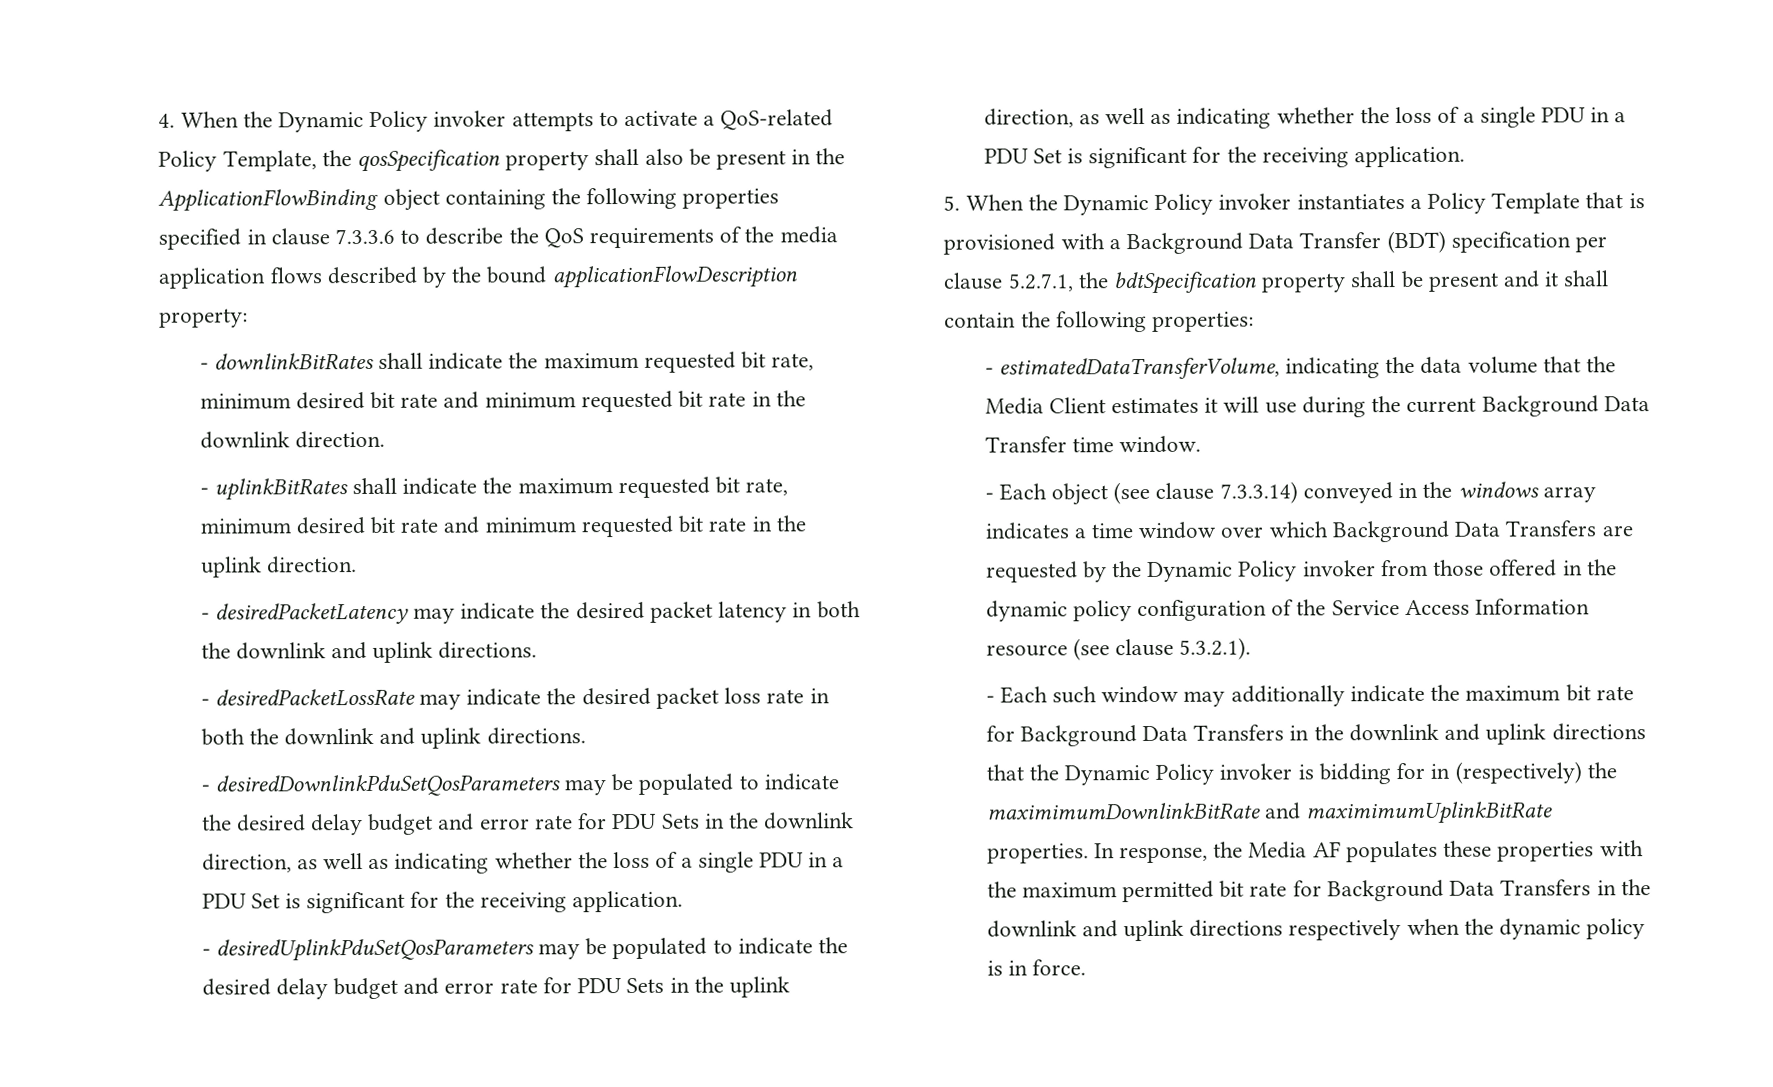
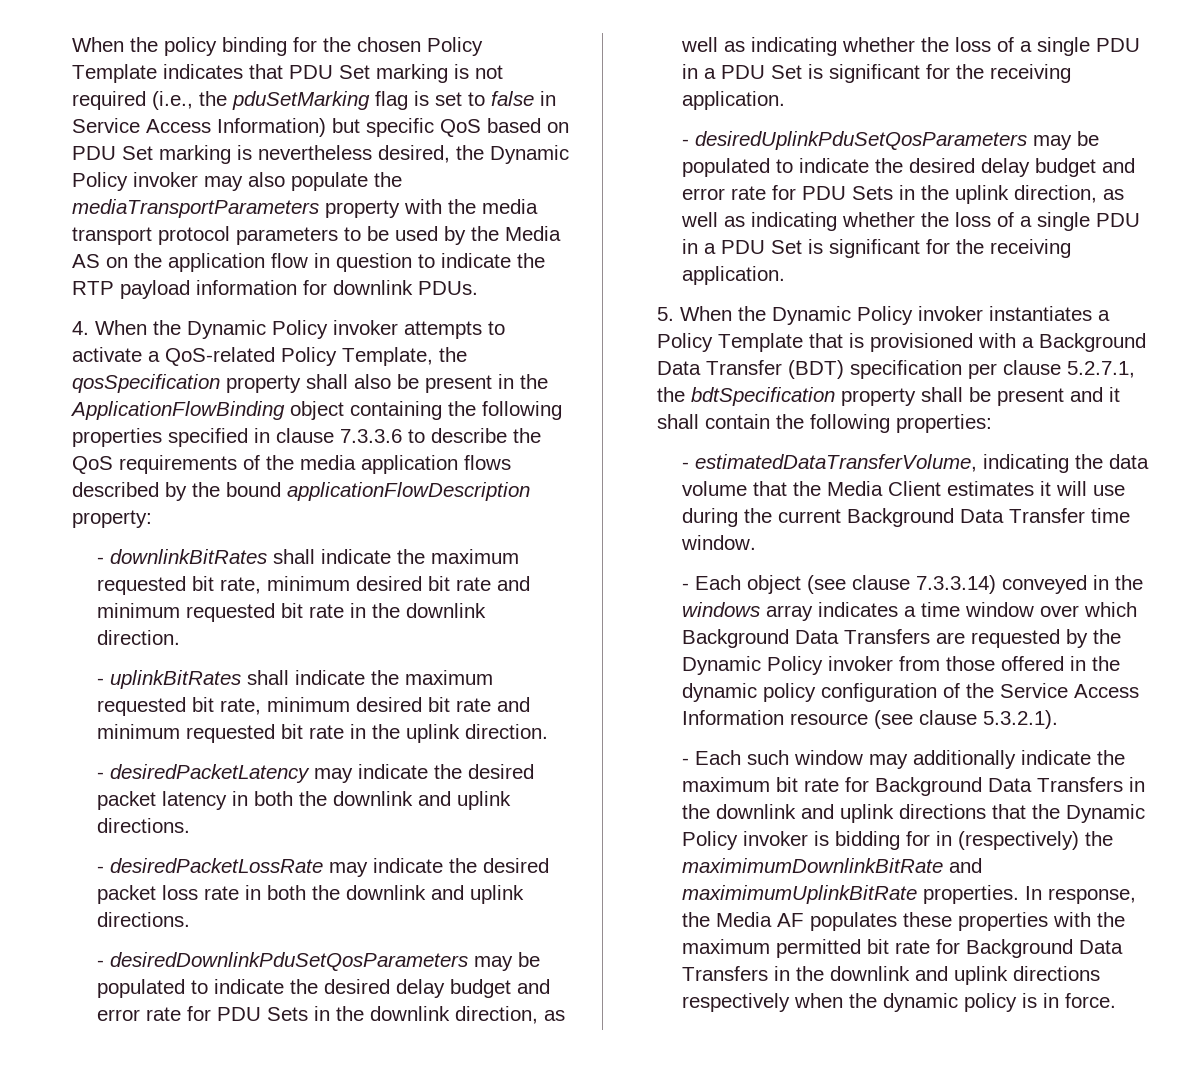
+ When the policy binding for the chosen Policy Template indicates that PDU Set marking is not required (i.e., the pduSetMarking flag is set to false in Service Access Information) but specific QoS based on PDU Set marking is nevertheless desired, the Dynamic Policy invoker may also populate the mediaTransportParameters property with the media transport protocol parameters to be used by the Media AS on the application flow in question to indicate the RTP payload information for downlink PDUs.

